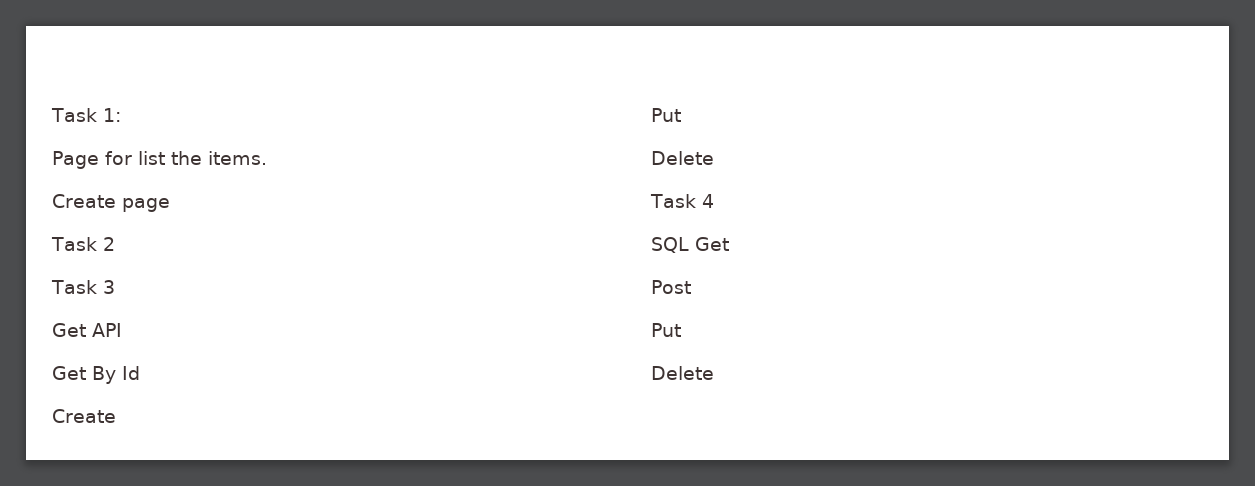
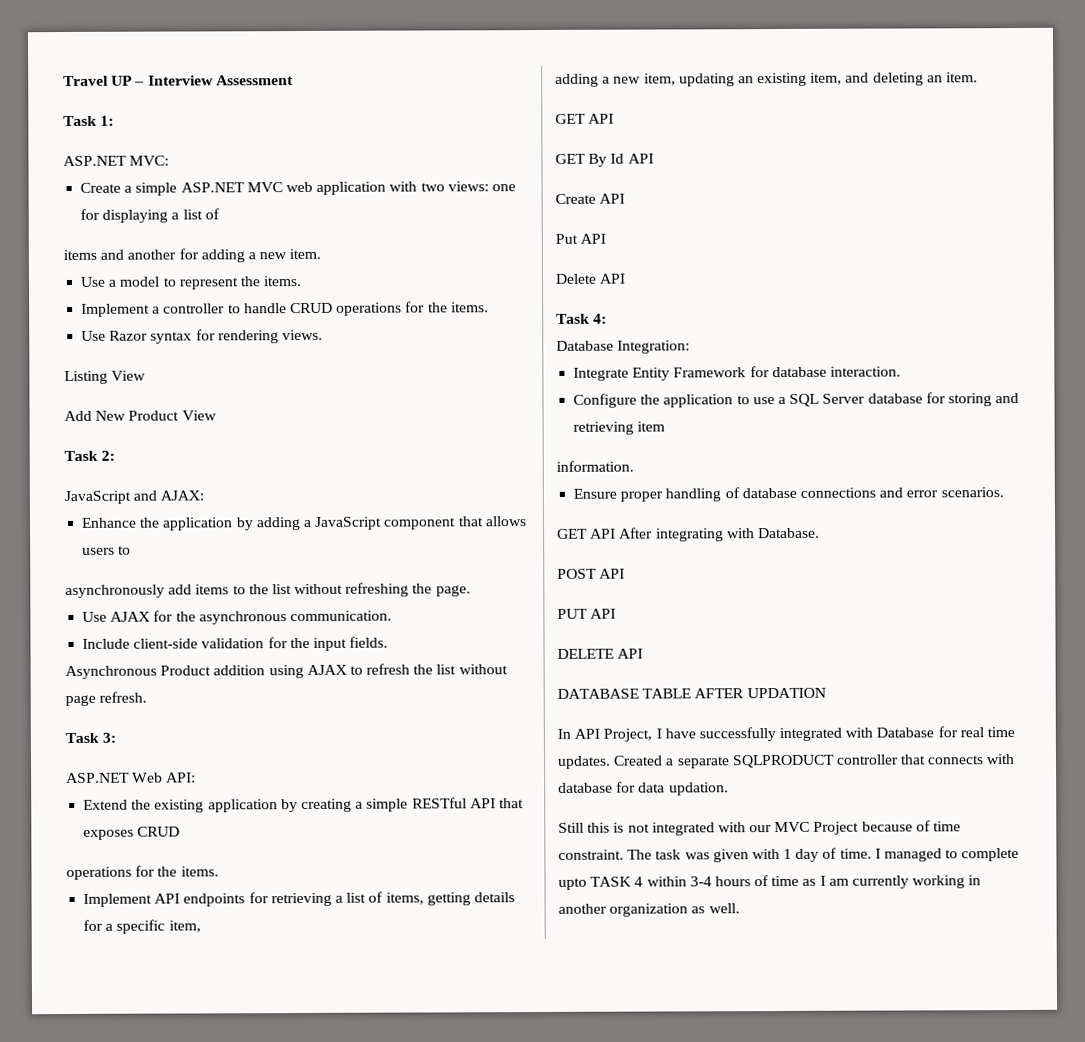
+ Travel UP – Interview Assessment
  Task 1:
- Page for list the items.
- Create page
- Task 2
- Task 3
- Get API
- Get By Id
- Create
- Put
- Delete
- Task 4
- SQL Get
- Post
- Put
- Delete
+ ASP.NET MVC:
+ Create a simple ASP.NET MVC web application with two views: one for displaying a list of
+ items and another for adding a new item.
+ Use a model to represent the items.
+ Implement a controller to handle CRUD operations for the items.
+ Use Razor syntax for rendering views.
+ Listing View
+ Add New Product View
+ Task 2:
+ JavaScript and AJAX:
+ Enhance the application by adding a JavaScript component that allows users to
+ asynchronously add items to the list without refreshing the page.
+ Use AJAX for the asynchronous communication.
+ Include client-side validation for the input fields.
+ Asynchronous Product addition using AJAX to refresh the list without page refresh.
+ Task 3:
+ ASP.NET Web API:
+ Extend the existing application by creating a simple RESTful API that exposes CRUD
+ operations for the items.
+ Implement API endpoints for retrieving a list of items, getting details for a specific item,
+ adding a new item, updating an existing item, and deleting an item.
+ GET API
+ GET By Id API
+ Create API
+ Put API
+ Delete API
+ Task 4:
+ Database Integration:
+ Integrate Entity Framework for database interaction.
+ Configure the application to use a SQL Server database for storing and retrieving item
+ information.
+ Ensure proper handling of database connections and error scenarios.
+ GET API After integrating with Database.
+ POST API
+ PUT API
+ DELETE API
+ DATABASE TABLE AFTER UPDATION
+ In API Project, I have successfully integrated with Database for real time updates. Created a separate SQLPRODUCT controller that connects with database for data updation.
+ Still this is not integrated with our MVC Project because of time constraint. The task was given with 1 day of time. I managed to complete upto TASK 4 within 3-4 hours of time as I am currently working in another organization as well.

